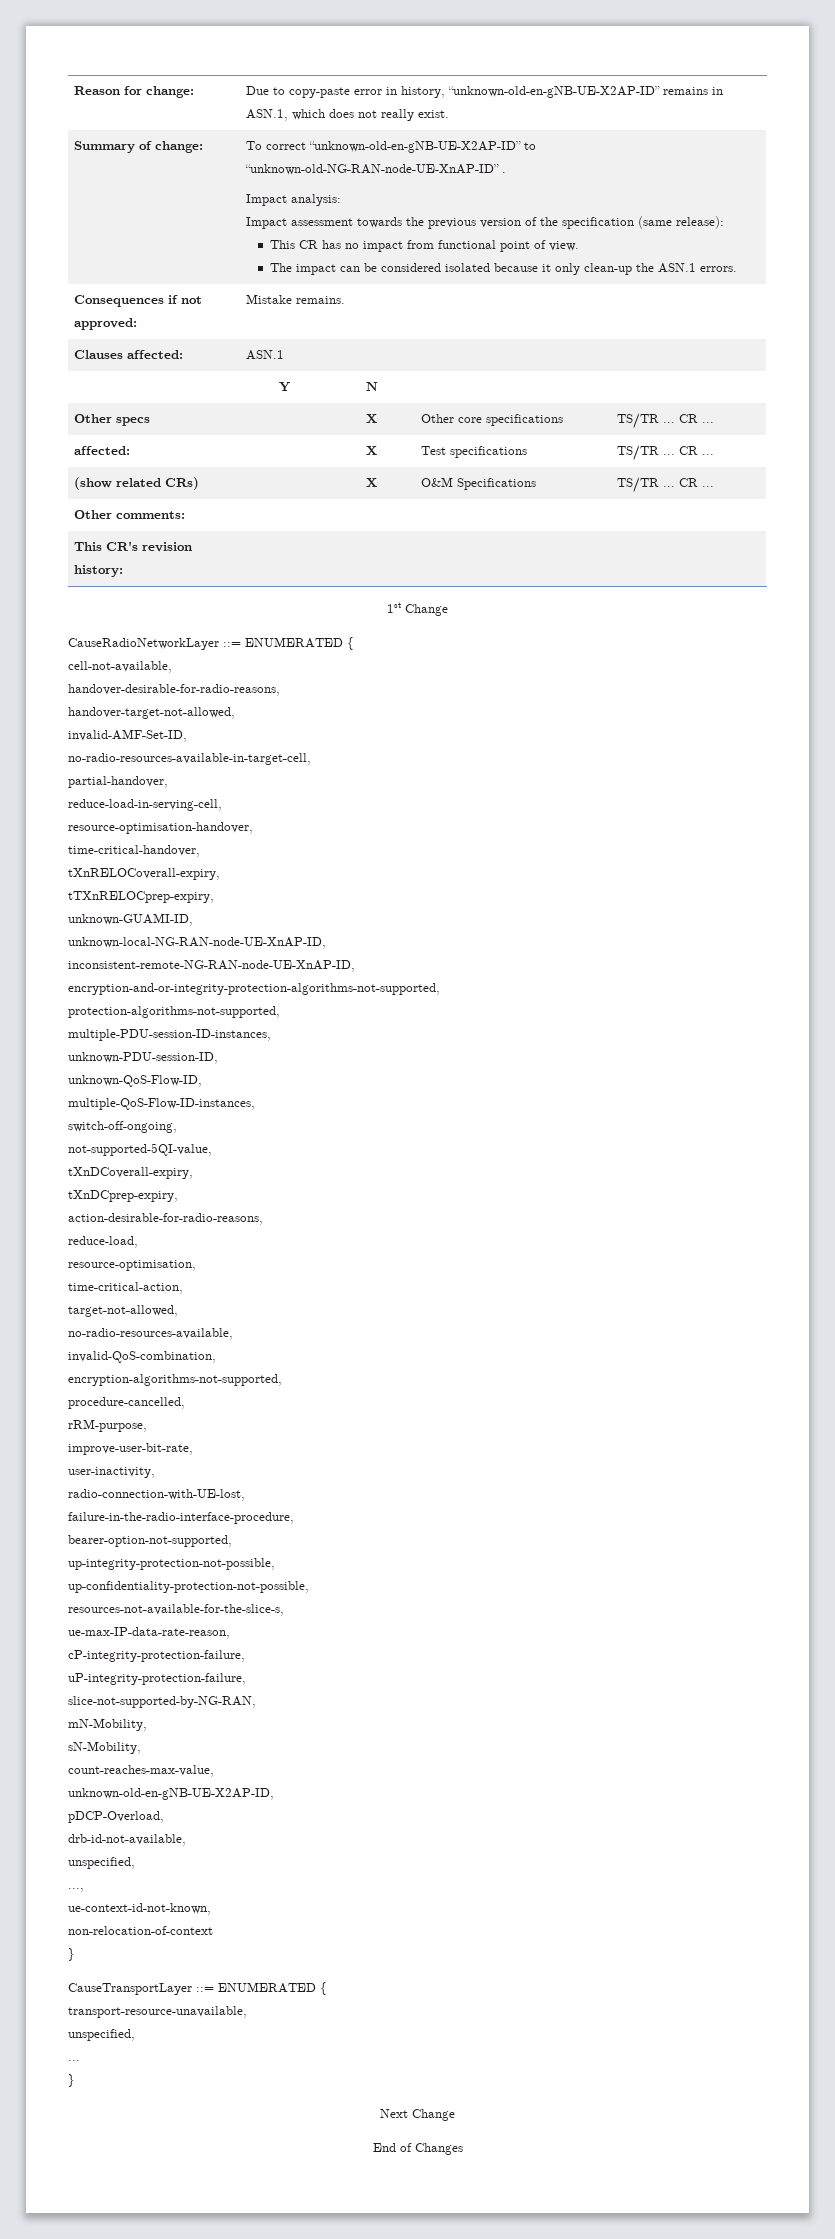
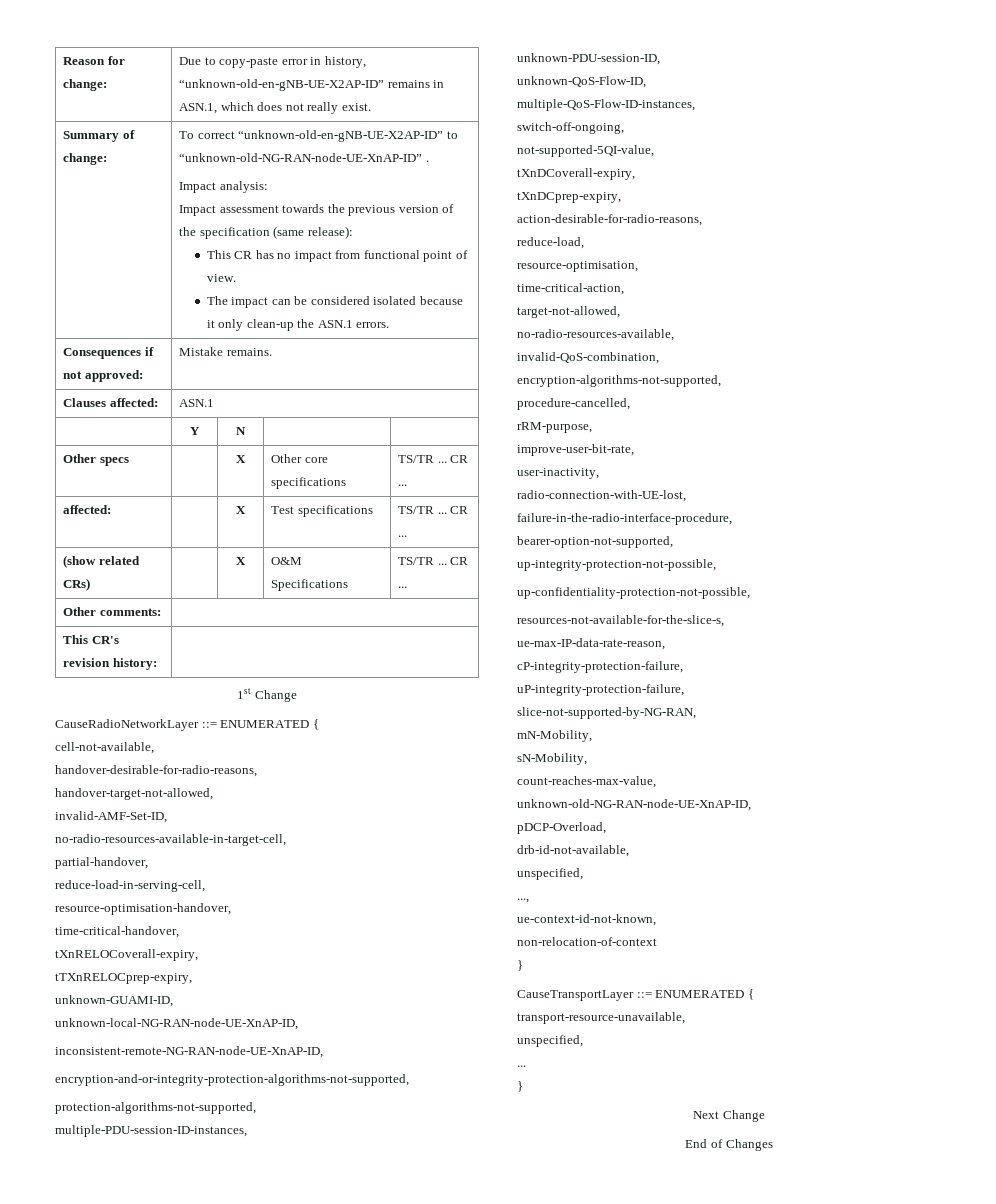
- unknown-old-en-gNB-UE-X2AP-ID,
+ unknown-old-NG-RAN-node-UE-XnAP-ID,

